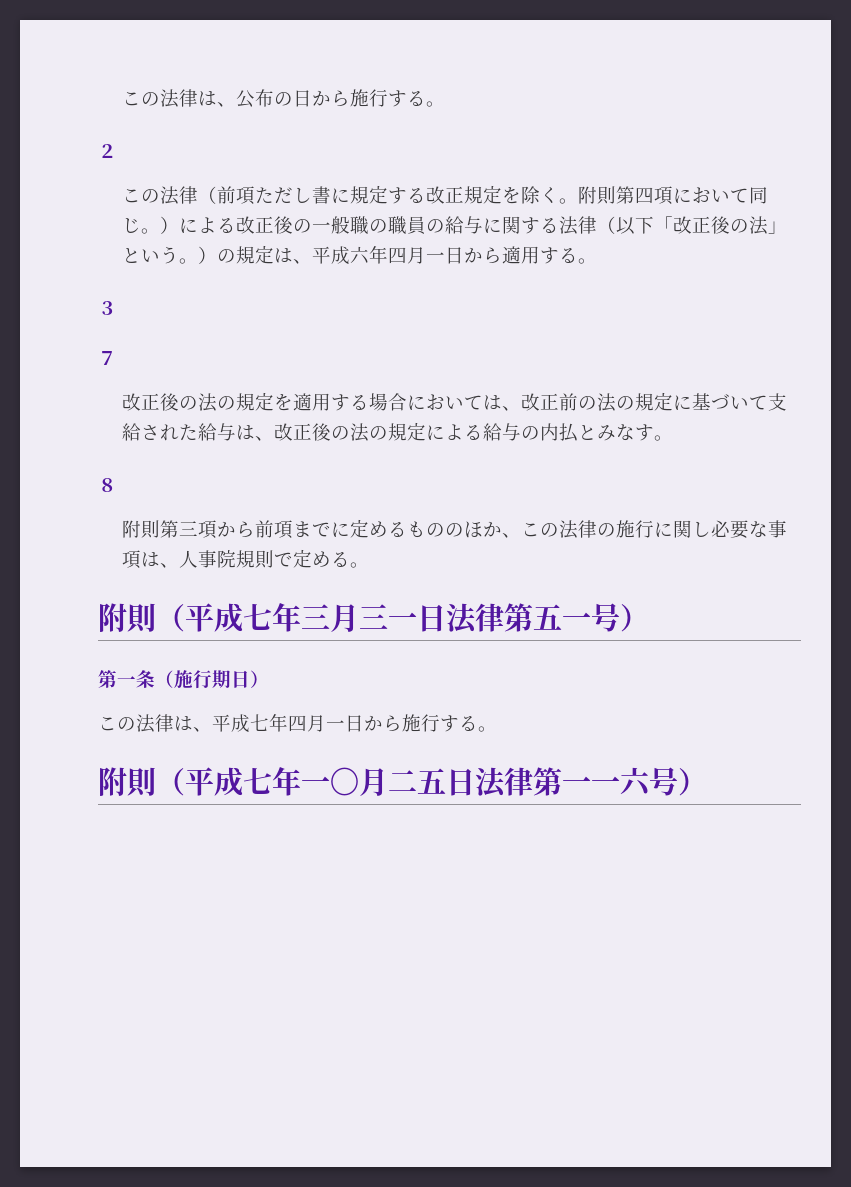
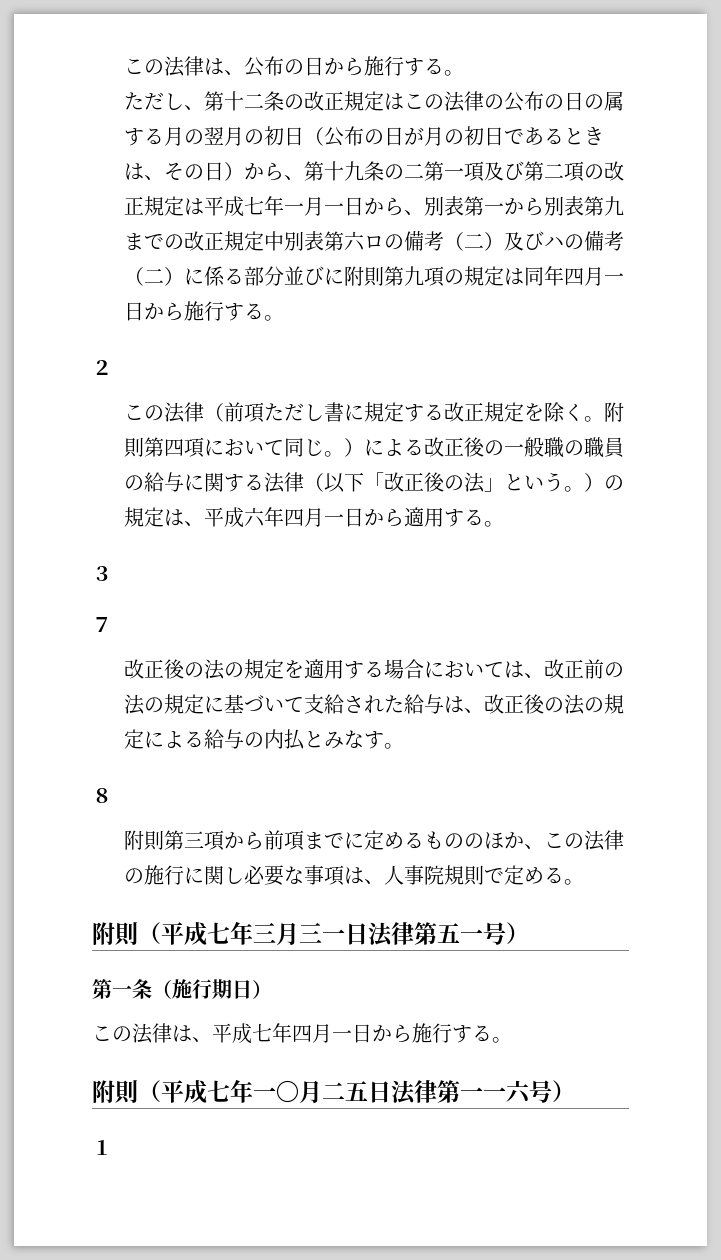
+ ただし、第十二条の改正規定はこの法律の公布の日の属する月の翌月の初日（公布の日が月の初日であるときは、その日）から、第十九条の二第一項及び第二項の改正規定は平成七年一月一日から、別表第一から別表第九までの改正規定中別表第六ロの備考（二）及びハの備考（二）に係る部分並びに附則第九項の規定は同年四月一日から施行する。
+ １

